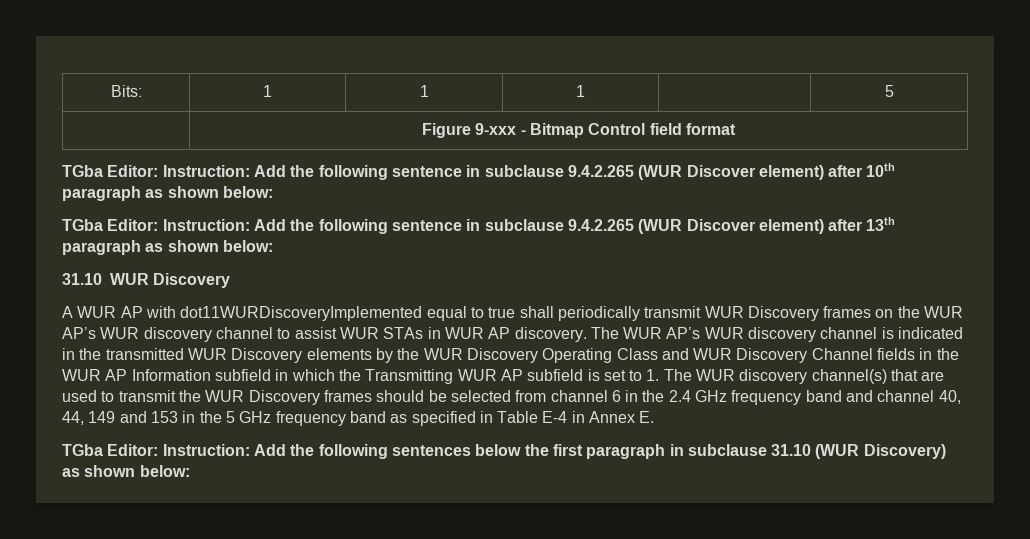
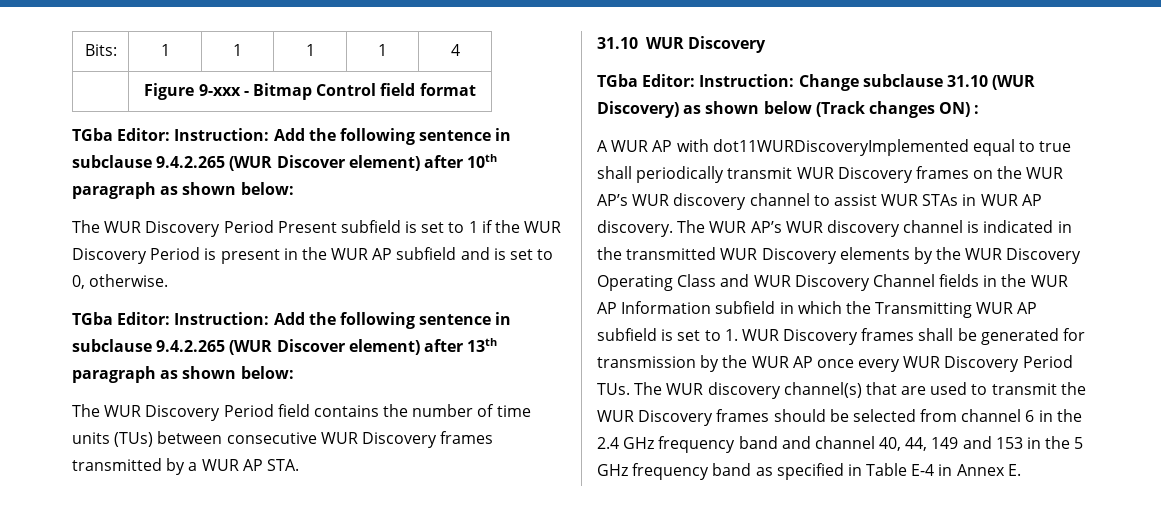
- Bits: | 1 | 1 | 1 | | 5
+ Bits: | 1 | 1 | 1 | 1 | 4
+ The WUR Discovery Period Present subfield is set to 1 if the WUR Discovery Period is present in the WUR AP subfield and is set to 0, otherwise.
+ The WUR Discovery Period field contains the number of time units (TUs) between consecutive WUR Discovery frames transmitted by a WUR AP STA.
  31.10 WUR Discovery
+ TGba Editor: Instruction: Change subclause 31.10 (WUR Discovery) as shown below (Track changes ON) :
- The WUR AP’s WUR discovery channel is indicated in the transmitted WUR Discovery elements by the WUR Discovery Operating Class and WUR Discovery Channel fields in the WUR AP Information subfield in which the Transmitting WUR AP subfield is set to 1. The WUR discovery channel(s) that are used to transmit the WUR Discovery frames should be selected from channel 6 in the 2.4 GHz frequency band and channel 40, 44, 149 and 153 in the 5 GHz frequency band as specified in Table E-4 in Annex E.
+ The WUR AP’s WUR discovery channel is indicated in the transmitted WUR Discovery elements by the WUR Discovery Operating Class and WUR Discovery Channel fields in the WUR AP Information subfield in which the Transmitting WUR AP subfield is set to 1. WUR Discovery frames shall be generated for transmission by the WUR AP once every WUR Discovery Period TUs. The WUR discovery channel(s) that are used to transmit the WUR Discovery frames should be selected from channel 6 in the 2.4 GHz frequency band and channel 40, 44, 149 and 153 in the 5 GHz frequency band as specified in Table E-4 in Annex E.
- TGba Editor: Instruction: Add the following sentences below the first paragraph in subclause 31.10 (WUR Discovery) as shown below:

